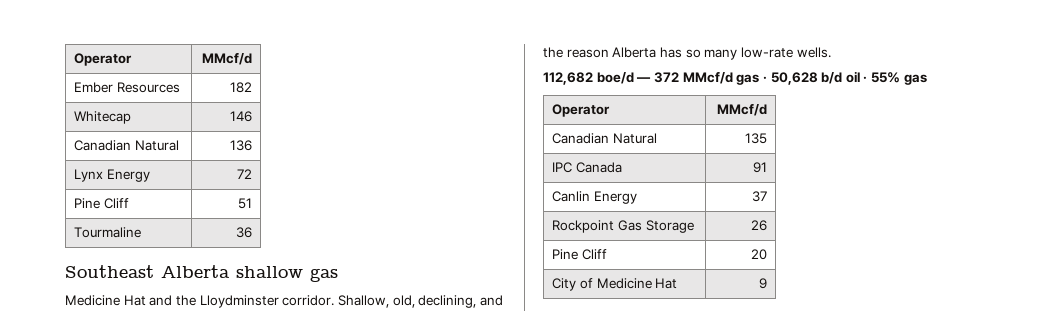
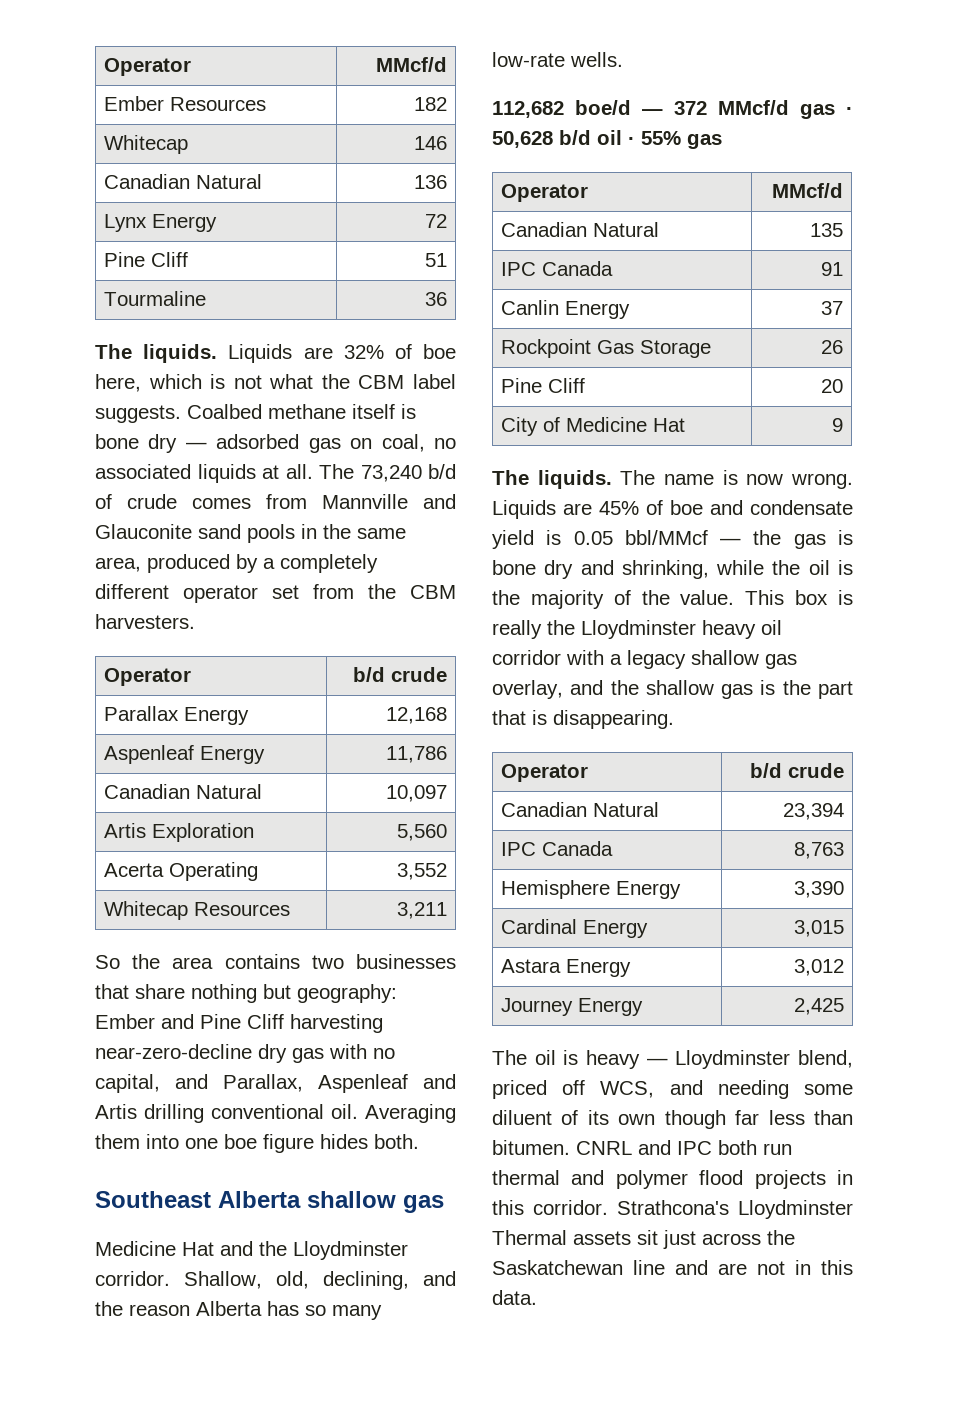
+ The liquids. Liquids are 32% of boe here, which is not what the CBM label suggests. Coalbed methane itself is bone dry — adsorbed gas on coal, no associated liquids at all. The 73,240 b/d of crude comes from Mannville and Glauconite sand pools in the same area, produced by a completely different operator set from the CBM harvesters.
+ Operator | b/d crude
+ Parallax Energy | 12,168
+ Aspenleaf Energy | 11,786
+ Canadian Natural | 10,097
+ Artis Exploration | 5,560
+ Acerta Operating | 3,552
+ Whitecap Resources | 3,211
+ So the area contains two businesses that share nothing but geography: Ember and Pine Cliff harvesting near-zero-decline dry gas with no capital, and Parallax, Aspenleaf and Artis drilling conventional oil. Averaging them into one boe figure hides both.
+ The liquids. The name is now wrong. Liquids are 45% of boe and condensate yield is 0.05 bbl/MMcf — the gas is bone dry and shrinking, while the oil is the majority of the value. This box is really the Lloydminster heavy oil corridor with a legacy shallow gas overlay, and the shallow gas is the part that is disappearing.
+ Operator | b/d crude
+ Canadian Natural | 23,394
+ IPC Canada | 8,763
+ Hemisphere Energy | 3,390
+ Cardinal Energy | 3,015
+ Astara Energy | 3,012
+ Journey Energy | 2,425
+ The oil is heavy — Lloydminster blend, priced off WCS, and needing some diluent of its own though far less than bitumen. CNRL and IPC both run thermal and polymer flood projects in this corridor. Strathcona's Lloydminster Thermal assets sit just across the Saskatchewan line and are not in this data.

